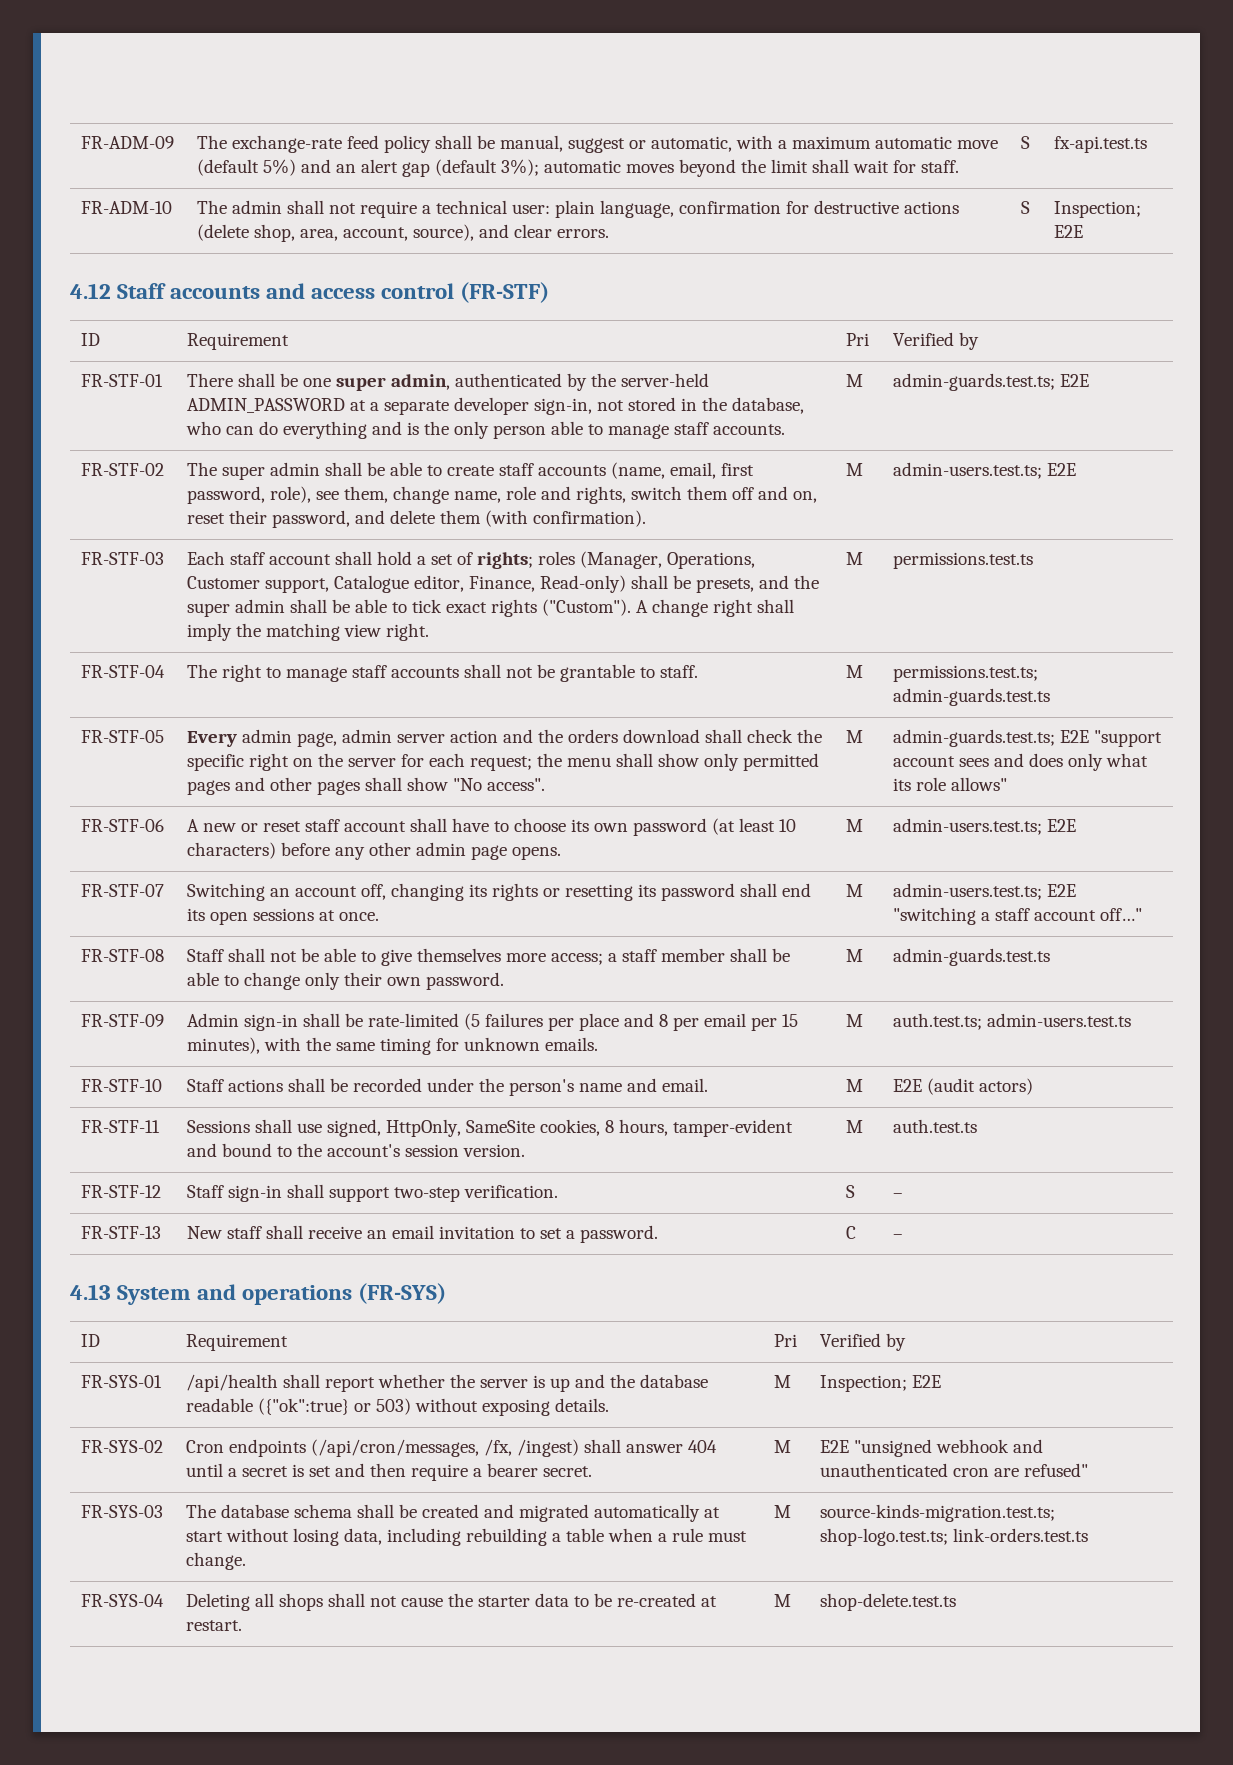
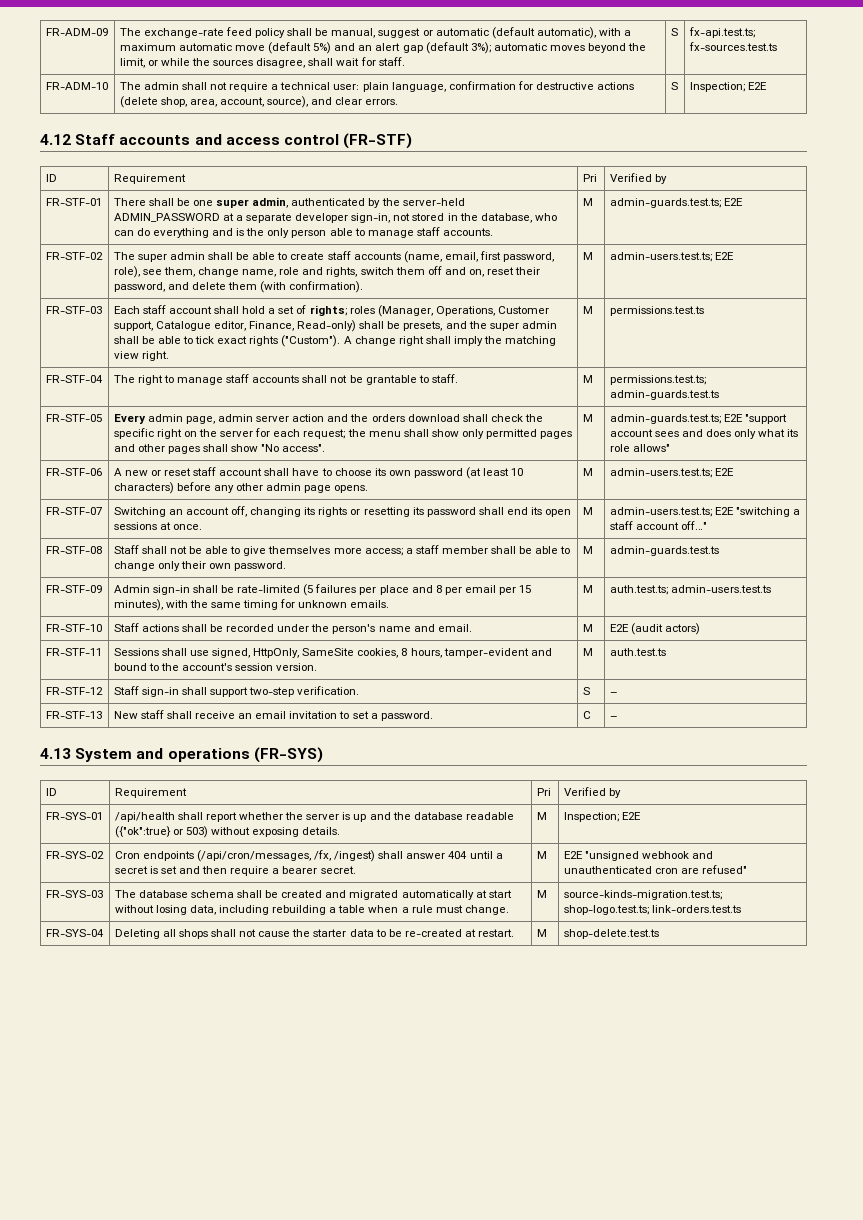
- The exchange-rate feed policy shall be manual, suggest or automatic, with a maximum automatic move (default 5%) and an alert gap (default 3%); automatic moves beyond the limit shall wait for staff.
+ The exchange-rate feed policy shall be manual, suggest or automatic (default automatic), with a maximum automatic move (default 5%) and an alert gap (default 3%); automatic moves beyond the limit, or while the sources disagree, shall wait for staff.
- fx-api.test.ts
+ fx-api.test.ts; fx-sources.test.ts

